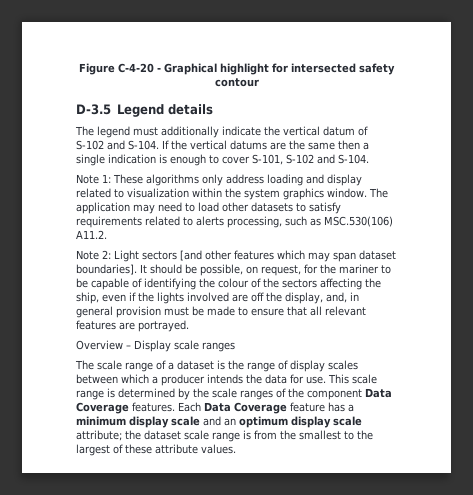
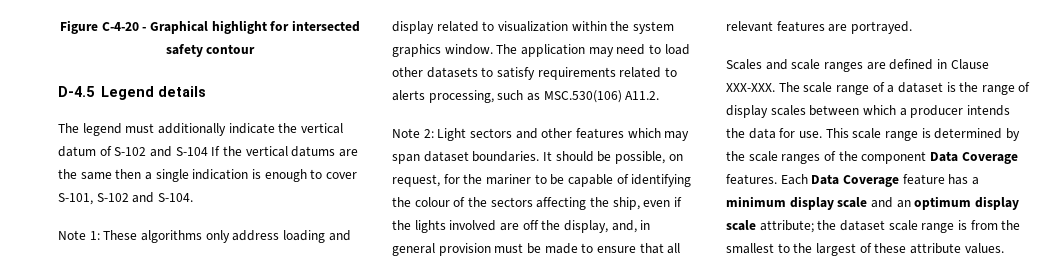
- D-3.5 Legend details
+ D-4.5 Legend details
- The legend must additionally indicate the vertical datum of S-102 and S-104. If the vertical datums are the same then a single indication is enough to cover S-101, S-102 and S-104.
+ The legend must additionally indicate the vertical datum of S-102 and S-104 If the vertical datums are the same then a single indication is enough to cover S-101, S-102 and S-104.
- Note 2: Light sectors [and other features which may span dataset boundaries].
+ Note 2: Light sectors and other features which may span dataset boundaries.
- Overview – Display scale ranges
- The scale range of a dataset is the range of display scales between which a producer intends the data for use.
+ Scales and scale ranges are defined in Clause XXX-XXX. The scale range of a dataset is the range of display scales between which a producer intends the data for use.

